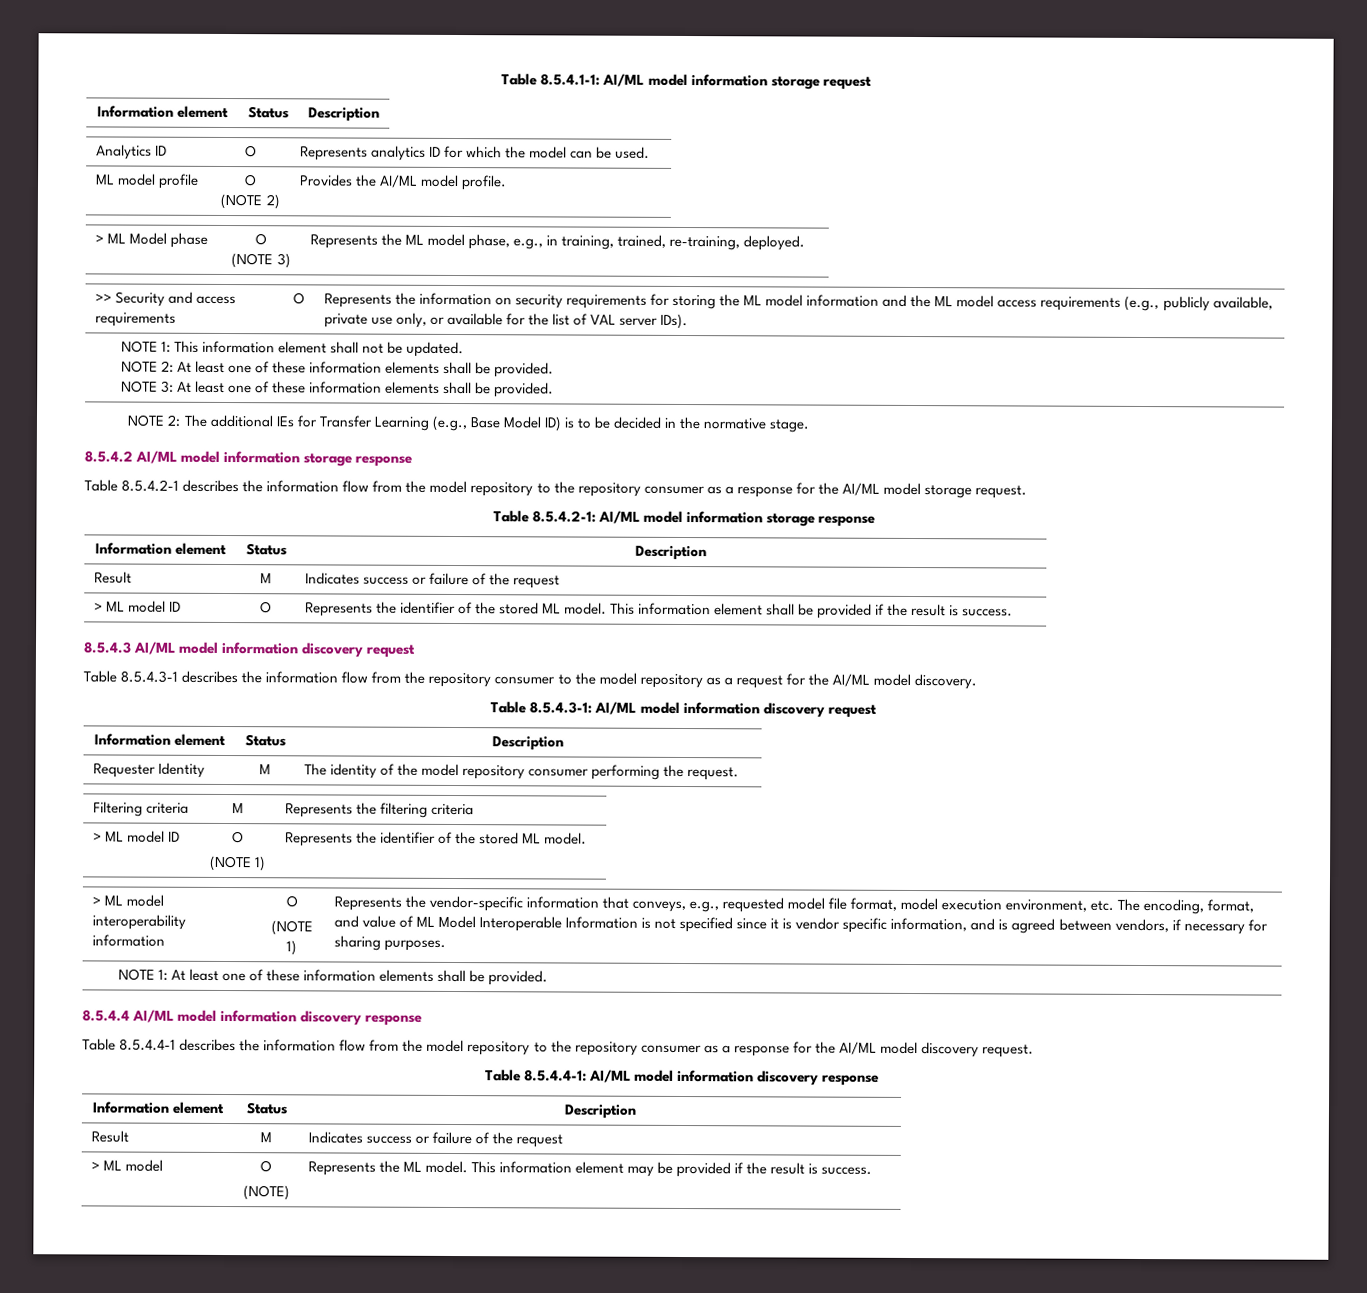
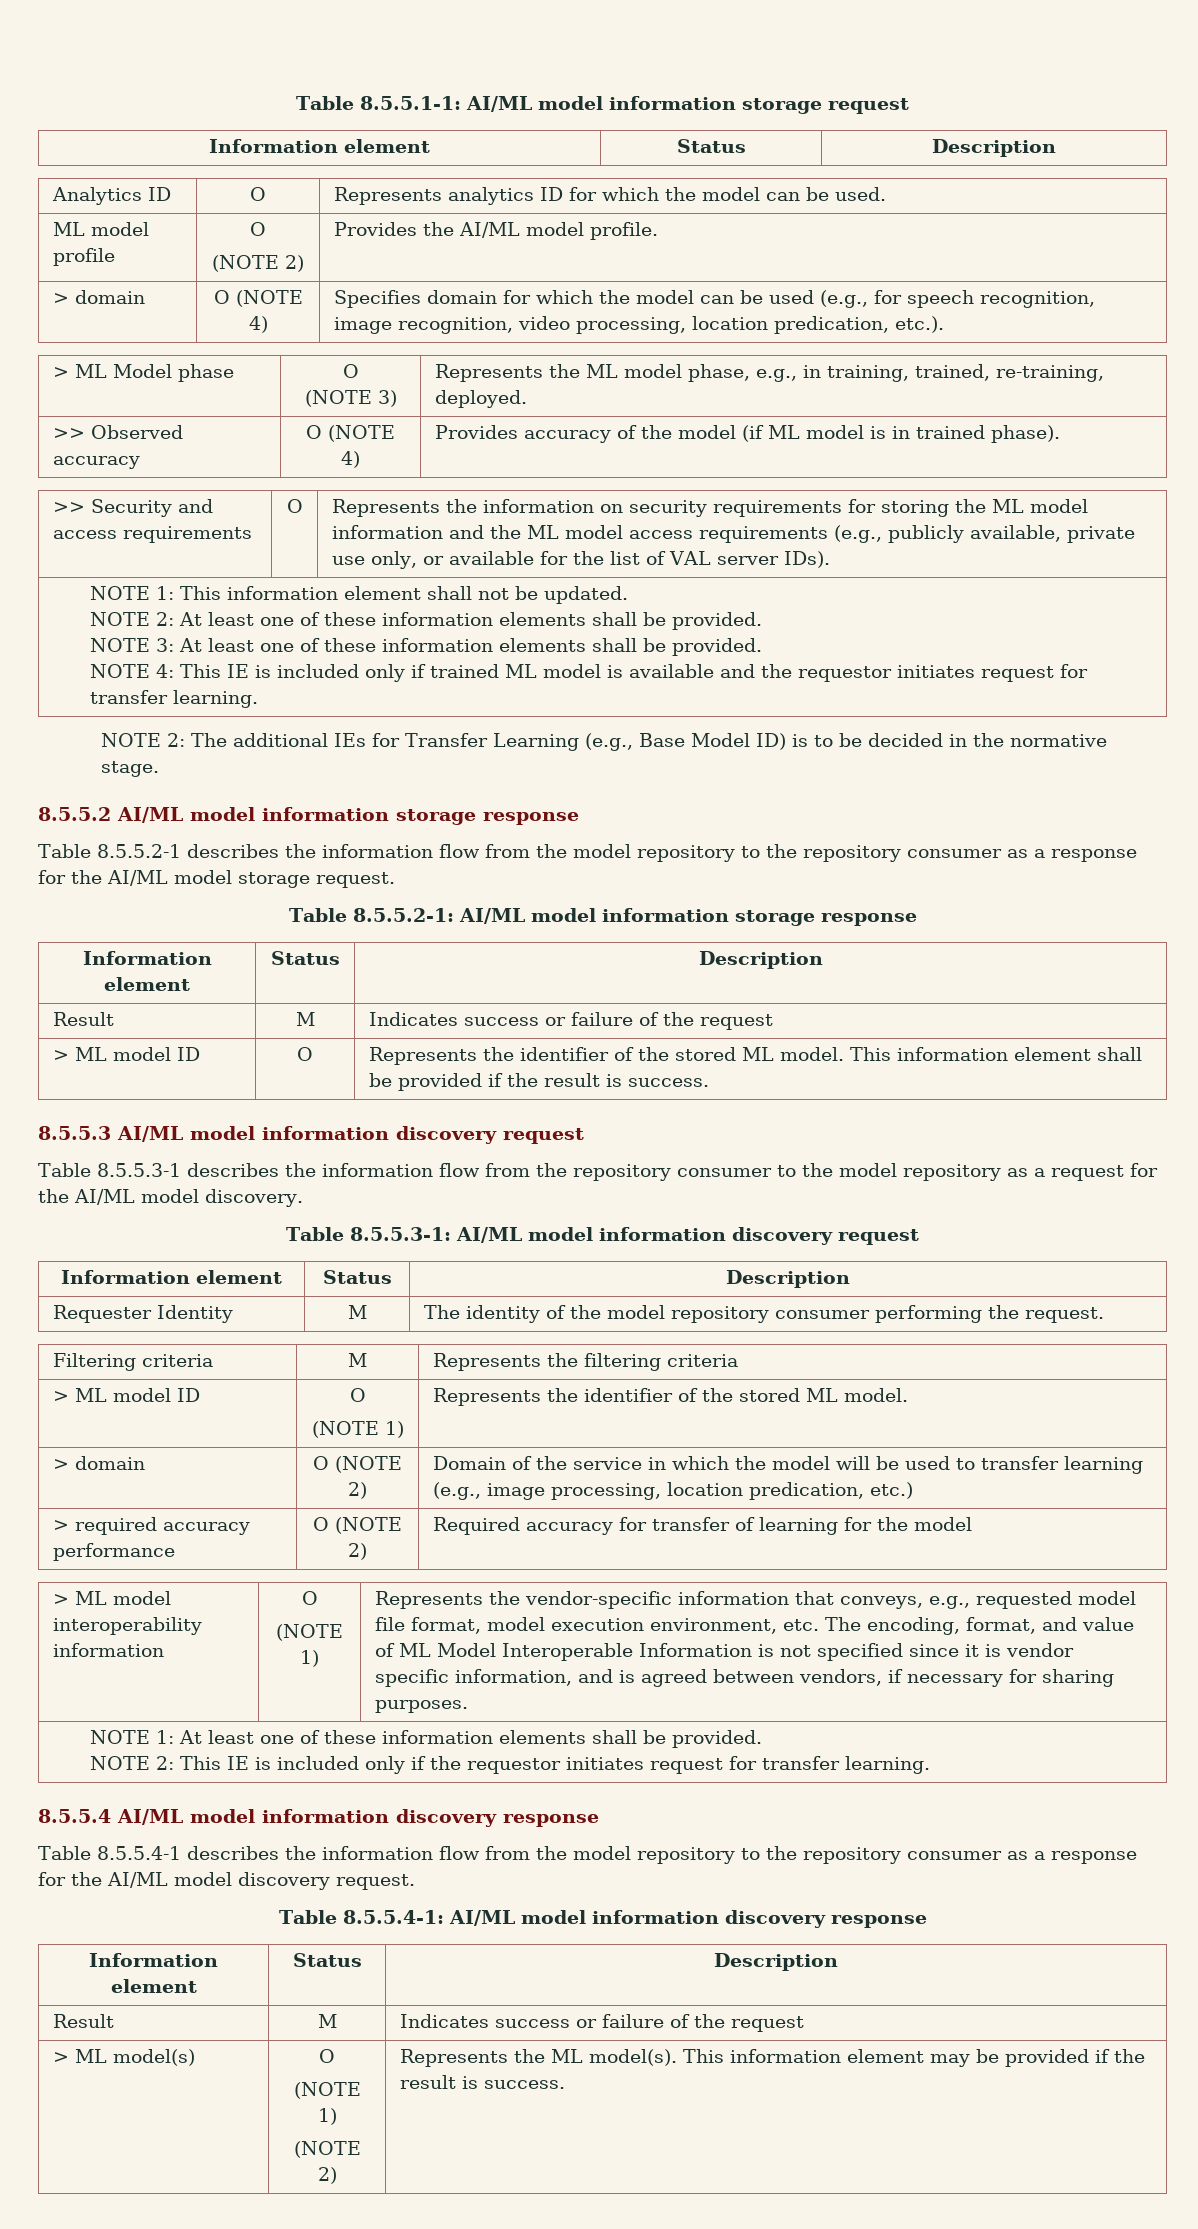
- Table 8.5.4.1-1: AI/ML model information storage request
+ Table 8.5.5.1-1: AI/ML model information storage request
+ > domain | O (NOTE 4) | Specifies domain for which the model can be used (e.g., for speech recognition, image recognition, video processing, location predication, etc.).
+ >> Observed accuracy | O (NOTE 4) | Provides accuracy of the model (if ML model is in trained phase).
+ NOTE 4: This IE is included only if trained ML model is available and the requestor initiates request for transfer learning.
- 8.5.4.2 AI/ML model information storage response
+ 8.5.5.2 AI/ML model information storage response
- Table 8.5.4.2-1 describes the information flow from the model repository to the repository consumer as a response for the AI/ML model storage request.
+ Table 8.5.5.2-1 describes the information flow from the model repository to the repository consumer as a response for the AI/ML model storage request.
- Table 8.5.4.2-1: AI/ML model information storage response
+ Table 8.5.5.2-1: AI/ML model information storage response
- 8.5.4.3 AI/ML model information discovery request
+ 8.5.5.3 AI/ML model information discovery request
- Table 8.5.4.3-1 describes the information flow from the repository consumer to the model repository as a request for the AI/ML model discovery.
+ Table 8.5.5.3-1 describes the information flow from the repository consumer to the model repository as a request for the AI/ML model discovery.
- Table 8.5.4.3-1: AI/ML model information discovery request
+ Table 8.5.5.3-1: AI/ML model information discovery request
+ > domain | O (NOTE 2) | Domain of the service in which the model will be used to transfer learning (e.g., image processing, location predication, etc.)
+ > required accuracy performance | O (NOTE 2) | Required accuracy for transfer of learning for the model
  NOTE 1: At least one of these information elements shall be provided.
- 8.5.4.4 AI/ML model information discovery response
+ NOTE 2: This IE is included only if the requestor initiates request for transfer learning.
+ 8.5.5.4 AI/ML model information discovery response
- Table 8.5.4.4-1 describes the information flow from the model repository to the repository consumer as a response for the AI/ML model discovery request.
+ Table 8.5.5.4-1 describes the information flow from the model repository to the repository consumer as a response for the AI/ML model discovery request.
- Table 8.5.4.4-1: AI/ML model information discovery response
+ Table 8.5.5.4-1: AI/ML model information discovery response
- > ML model | O
- (NOTE) | Represents the ML model. This information element may be provided if the result is success.
+ > ML model(s) | O
+ (NOTE 1)
+ (NOTE 2) | Represents the ML model(s). This information element may be provided if the result is success.

